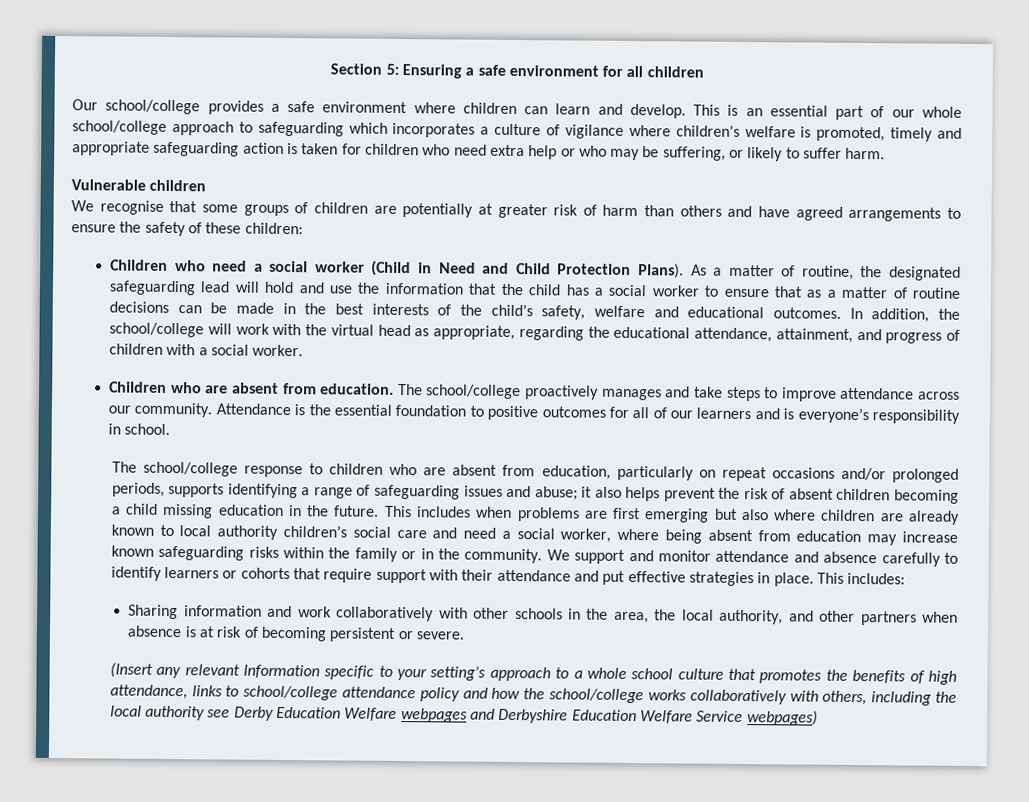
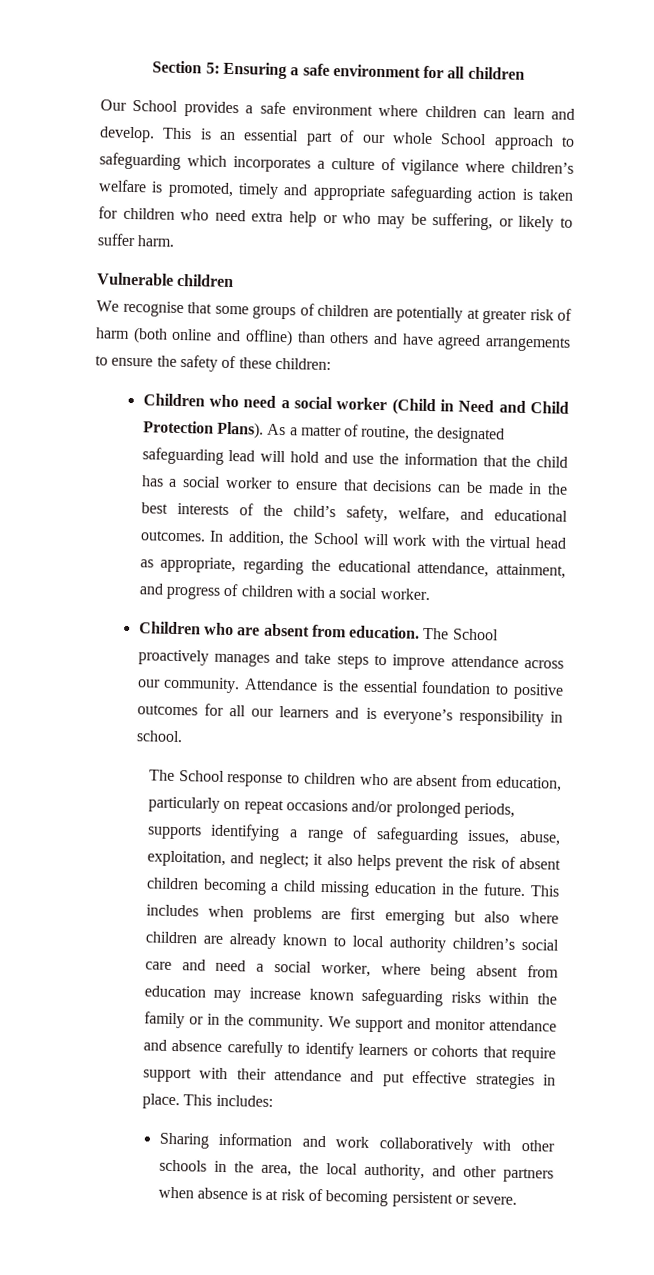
- Our school/college provides a safe environment where children can learn and develop.
+ Our School provides a safe environment where children can learn and develop.
- This is an essential part of our whole school/college approach to safeguarding which incorporates a culture of vigilance where children’s welfare is promoted, timely and appropriate safeguarding action is taken for children who need extra help or who may be suffering, or likely to suffer harm.
+ This is an essential part of our whole School approach to safeguarding which incorporates a culture of vigilance where children’s welfare is promoted, timely and appropriate safeguarding action is taken for children who need extra help or who may be suffering, or likely to suffer harm.
- We recognise that some groups of children are potentially at greater risk of harm than others and have agreed arrangements to ensure the safety of these children:
+ We recognise that some groups of children are potentially at greater risk of harm (both online and offline) than others and have agreed arrangements to ensure the safety of these children:
- As a matter of routine, the designated safeguarding lead will hold and use the information that the child has a social worker to ensure that as a matter of routine decisions can be made in the best interests of the child’s safety, welfare and educational outcomes.
+ As a matter of routine, the designated safeguarding lead will hold and use the information that the child has a social worker to ensure that decisions can be made in the best interests of the child’s safety, welfare, and educational outcomes.
- In addition, the school/college will work with the virtual head as appropriate, regarding the educational attendance, attainment, and progress of children with a social worker.
+ In addition, the School will work with the virtual head as appropriate, regarding the educational attendance, attainment, and progress of children with a social worker.
- The school/college proactively manages and take steps to improve attendance across our community.
+ The School proactively manages and take steps to improve attendance across our community.
- Attendance is the essential foundation to positive outcomes for all of our learners and is everyone’s responsibility in school.
+ Attendance is the essential foundation to positive outcomes for all our learners and is everyone’s responsibility in school.
- The school/college response to children who are absent from education, particularly on repeat occasions and/or prolonged periods, supports identifying a range of safeguarding issues and abuse; it also helps prevent the risk of absent children becoming a child missing education in the future.
+ The School response to children who are absent from education, particularly on repeat occasions and/or prolonged periods, supports identifying a range of safeguarding issues, abuse, exploitation, and neglect; it also helps prevent the risk of absent children becoming a child missing education in the future.
- (Insert any relevant Information specific to your setting’s approach to a whole school culture that promotes the benefits of high attendance, links to school/college attendance policy and how the school/college works collaboratively with others, including the local authority see Derby Education Welfare webpages and Derbyshire Education Welfare Service webpages)

